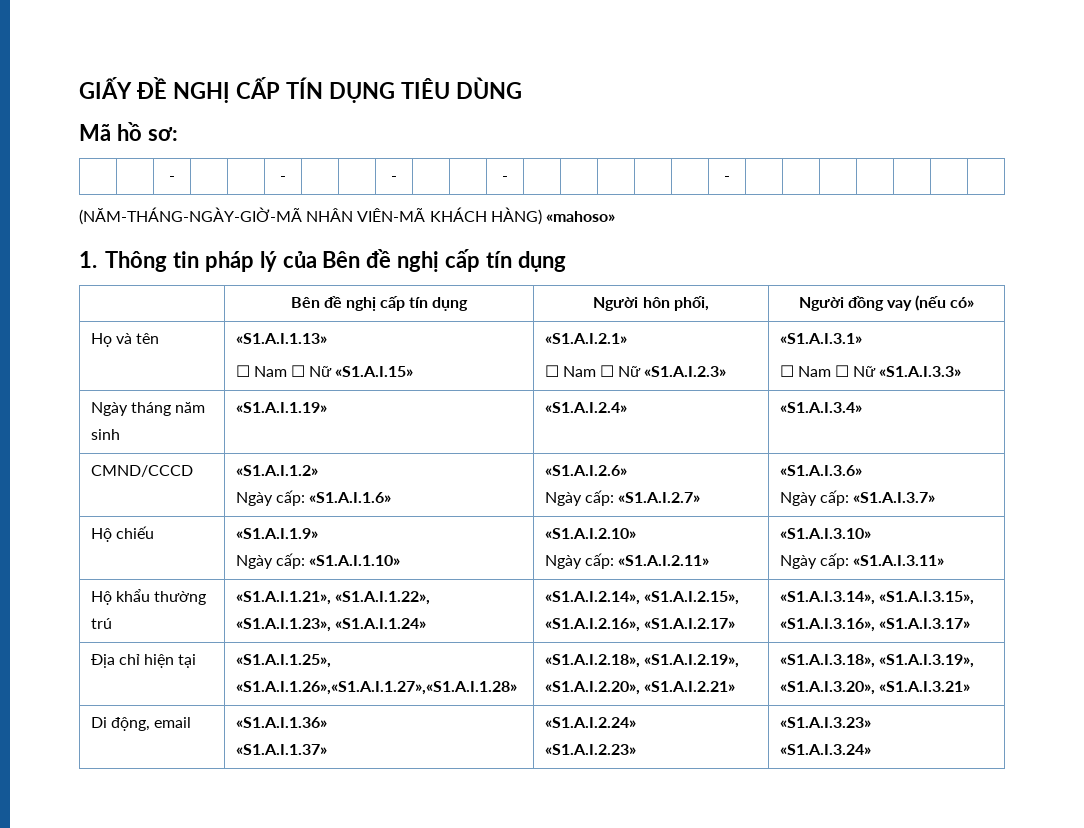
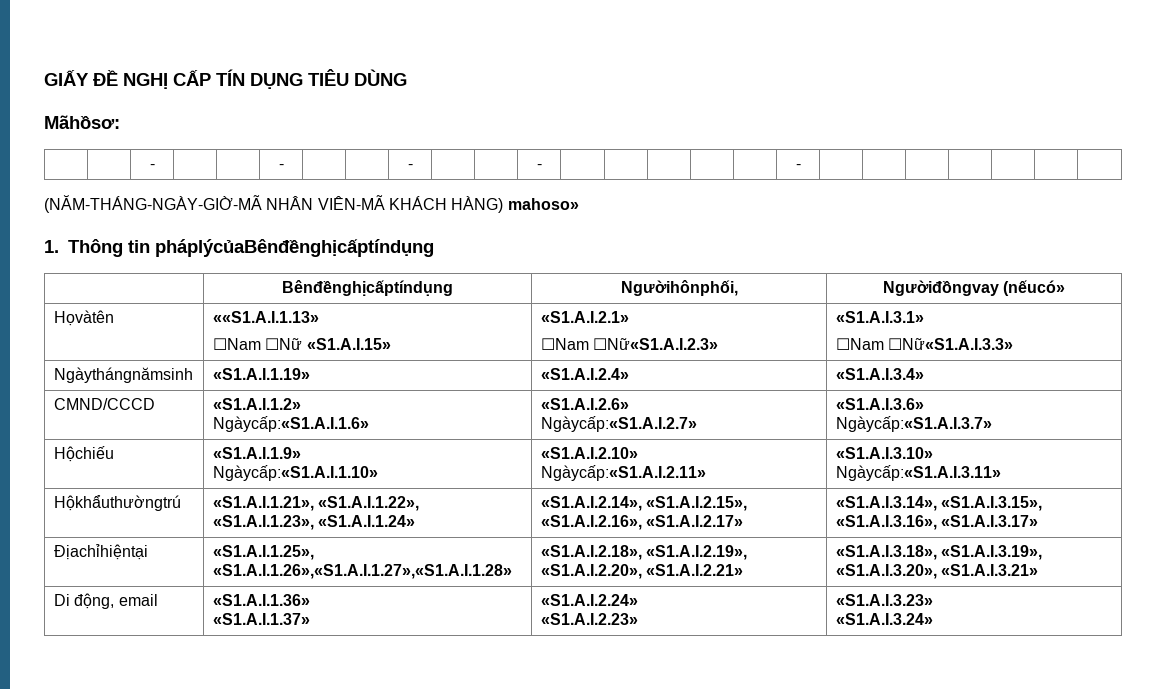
- Mã hồ sơ:
+ Mãhồsơ:
- (NĂM-THÁNG-NGÀY-GIỜ-MÃ NHÂN VIÊN-MÃ KHÁCH HÀNG) «mahoso»
+ (NĂM-THÁNG-NGÀY-GIỜ-MÃ NHÂN VIÊN-MÃ KHÁCH HÀNG) mahoso»
- 1. Thông tin pháp lý của Bên đề nghị cấp tín dụng
- | Bên đề nghị cấp tín dụng | Người hôn phối, | Người đồng vay (nếu có»
- Họ và tên | «S1.A.I.1.13»
- ☐ Nam ☐ Nữ «S1.A.I.15» | «S1.A.I.2.1»
- ☐ Nam ☐ Nữ «S1.A.I.2.3» | «S1.A.I.3.1»
- ☐ Nam ☐ Nữ «S1.A.I.3.3»
- Ngày tháng năm sinh | «S1.A.I.1.19» | «S1.A.I.2.4» | «S1.A.I.3.4»
+ 1. Thông tin pháplýcủaBênđềnghịcấptíndụng
+ | Bênđềnghịcấptíndụng | Ngườihônphối, | Ngườiđồngvay (nếucó»
+ Họvàtên | ««S1.A.I.1.13»
+ ☐Nam ☐Nữ «S1.A.I.15» | «S1.A.I.2.1»
+ ☐Nam ☐Nữ«S1.A.I.2.3» | «S1.A.I.3.1»
+ ☐Nam ☐Nữ«S1.A.I.3.3»
+ Ngàythángnămsinh | «S1.A.I.1.19» | «S1.A.I.2.4» | «S1.A.I.3.4»
  CMND/CCCD | «S1.A.I.1.2»
- Ngày cấp: «S1.A.I.1.6» | «S1.A.I.2.6»
- Ngày cấp: «S1.A.I.2.7» | «S1.A.I.3.6»
- Ngày cấp: «S1.A.I.3.7»
- Hộ chiếu | «S1.A.I.1.9»
- Ngày cấp: «S1.A.I.1.10» | «S1.A.I.2.10»
- Ngày cấp: «S1.A.I.2.11» | «S1.A.I.3.10»
- Ngày cấp: «S1.A.I.3.11»
- Hộ khẩu thường trú | «S1.A.I.1.21», «S1.A.I.1.22», «S1.A.I.1.23», «S1.A.I.1.24» | «S1.A.I.2.14», «S1.A.I.2.15», «S1.A.I.2.16», «S1.A.I.2.17» | «S1.A.I.3.14», «S1.A.I.3.15», «S1.A.I.3.16», «S1.A.I.3.17»
+ Ngàycấp:«S1.A.I.1.6» | «S1.A.I.2.6»
+ Ngàycấp:«S1.A.I.2.7» | «S1.A.I.3.6»
+ Ngàycấp:«S1.A.I.3.7»
+ Hộchiếu | «S1.A.I.1.9»
+ Ngàycấp:«S1.A.I.1.10» | «S1.A.I.2.10»
+ Ngàycấp:«S1.A.I.2.11» | «S1.A.I.3.10»
+ Ngàycấp:«S1.A.I.3.11»
+ Hộkhẩuthườngtrú | «S1.A.I.1.21», «S1.A.I.1.22», «S1.A.I.1.23», «S1.A.I.1.24» | «S1.A.I.2.14», «S1.A.I.2.15», «S1.A.I.2.16», «S1.A.I.2.17» | «S1.A.I.3.14», «S1.A.I.3.15», «S1.A.I.3.16», «S1.A.I.3.17»
- Địa chỉ hiện tại | «S1.A.I.1.25», «S1.A.I.1.26»,«S1.A.I.1.27»,«S1.A.I.1.28» | «S1.A.I.2.18», «S1.A.I.2.19», «S1.A.I.2.20», «S1.A.I.2.21» | «S1.A.I.3.18», «S1.A.I.3.19», «S1.A.I.3.20», «S1.A.I.3.21»
+ Địachỉhiệntại | «S1.A.I.1.25», «S1.A.I.1.26»,«S1.A.I.1.27»,«S1.A.I.1.28» | «S1.A.I.2.18», «S1.A.I.2.19», «S1.A.I.2.20», «S1.A.I.2.21» | «S1.A.I.3.18», «S1.A.I.3.19», «S1.A.I.3.20», «S1.A.I.3.21»

